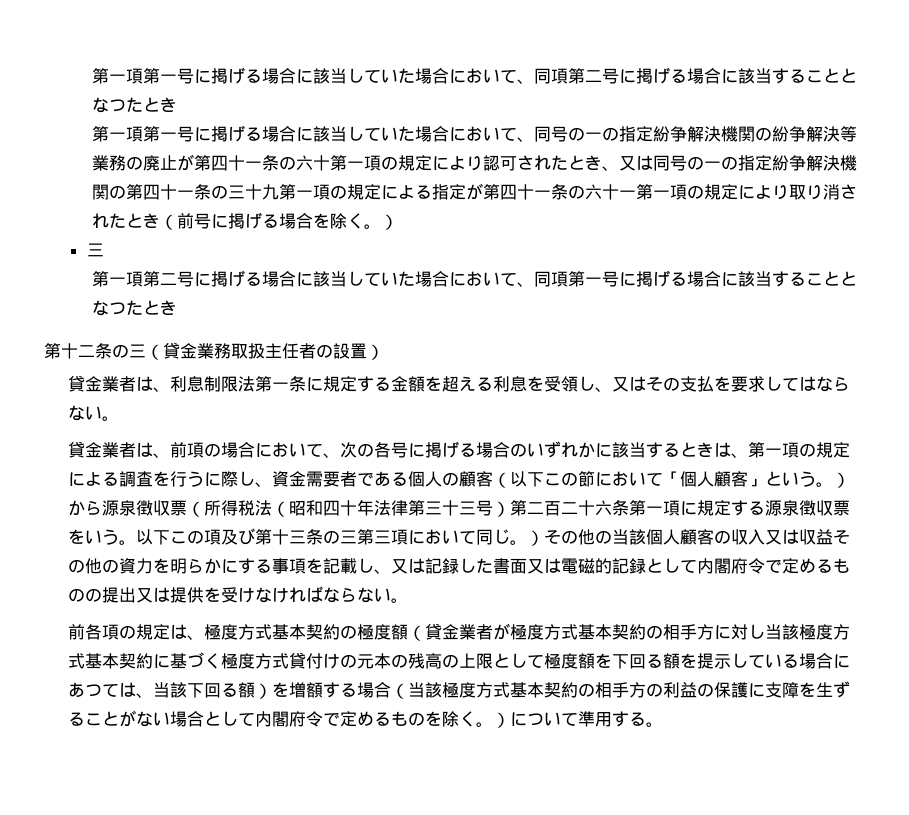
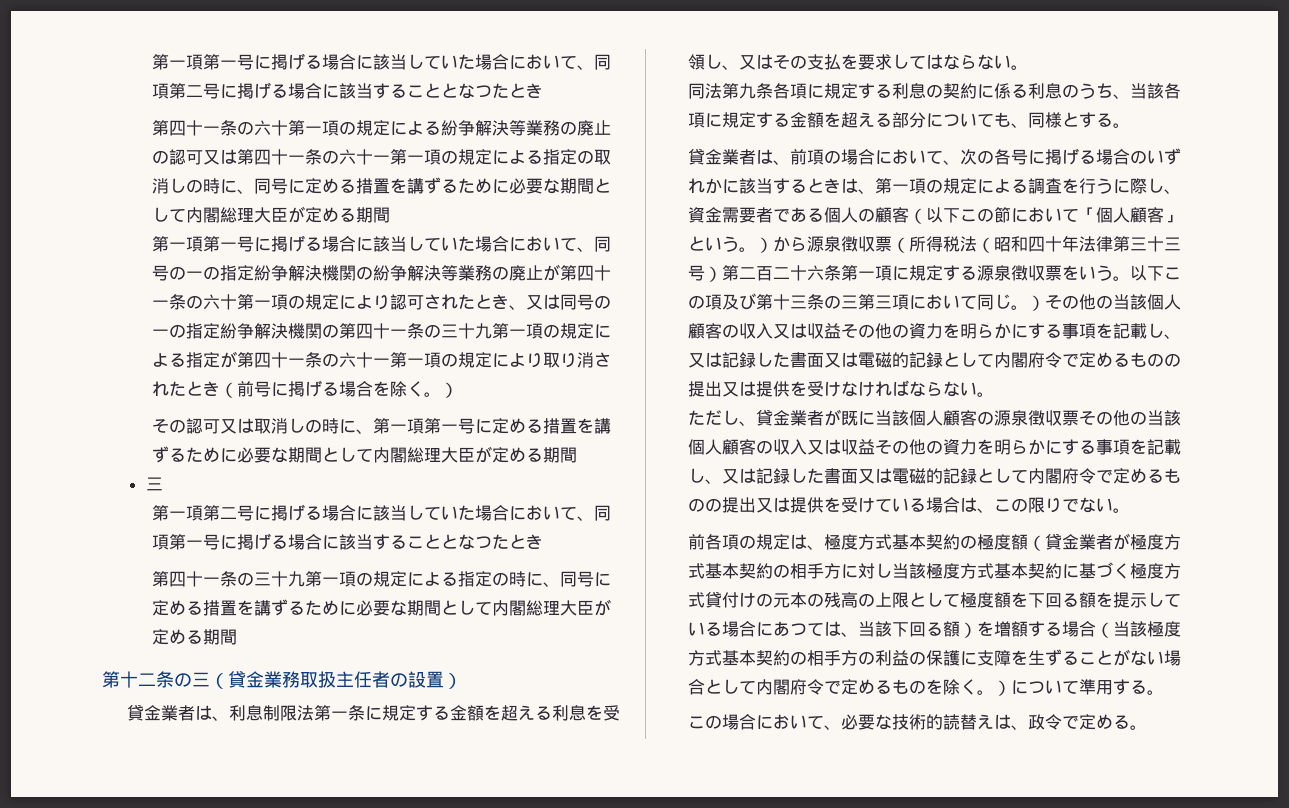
+ 第四十一条の六十第一項の規定による紛争解決等業務の廃止の認可又は第四十一条の六十一第一項の規定による指定の取消しの時に、同号に定める措置を講ずるために必要な期間として内閣総理大臣が定める期間
+ その認可又は取消しの時に、第一項第一号に定める措置を講ずるために必要な期間として内閣総理大臣が定める期間
+ 第四十一条の三十九第一項の規定による指定の時に、同号に定める措置を講ずるために必要な期間として内閣総理大臣が定める期間
+ 同法第九条各項に規定する利息の契約に係る利息のうち、当該各項に規定する金額を超える部分についても、同様とする。
+ ただし、貸金業者が既に当該個人顧客の源泉徴収票その他の当該個人顧客の収入又は収益その他の資力を明らかにする事項を記載し、又は記録した書面又は電磁的記録として内閣府令で定めるものの提出又は提供を受けている場合は、この限りでない。
+ この場合において、必要な技術的読替えは、政令で定める。

